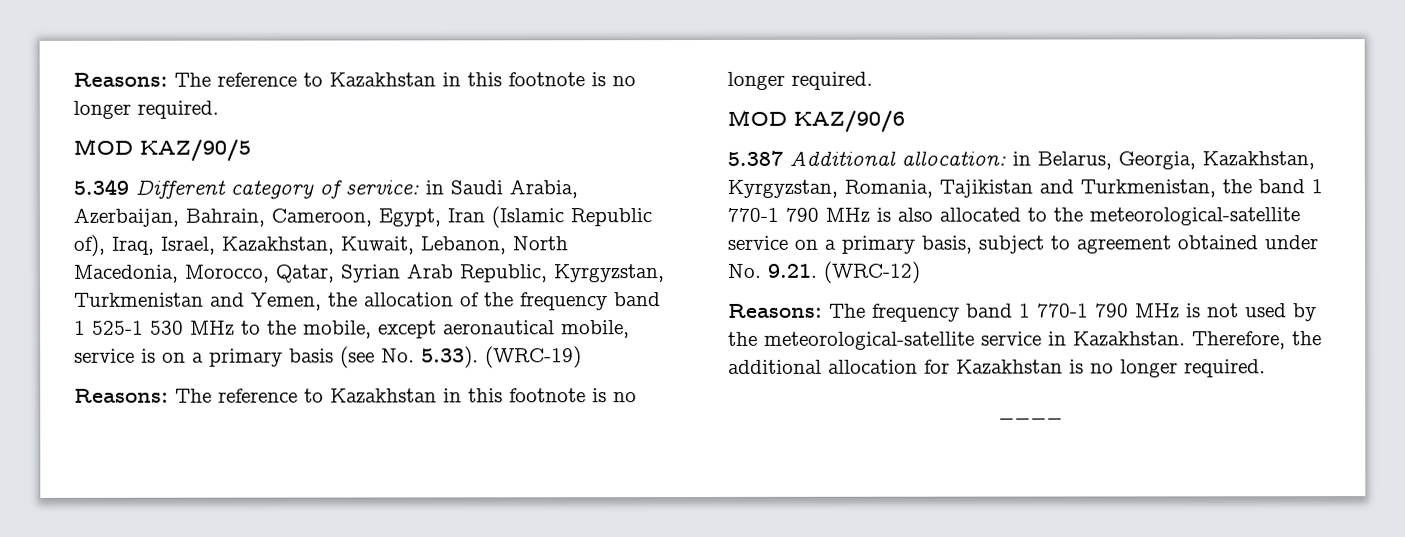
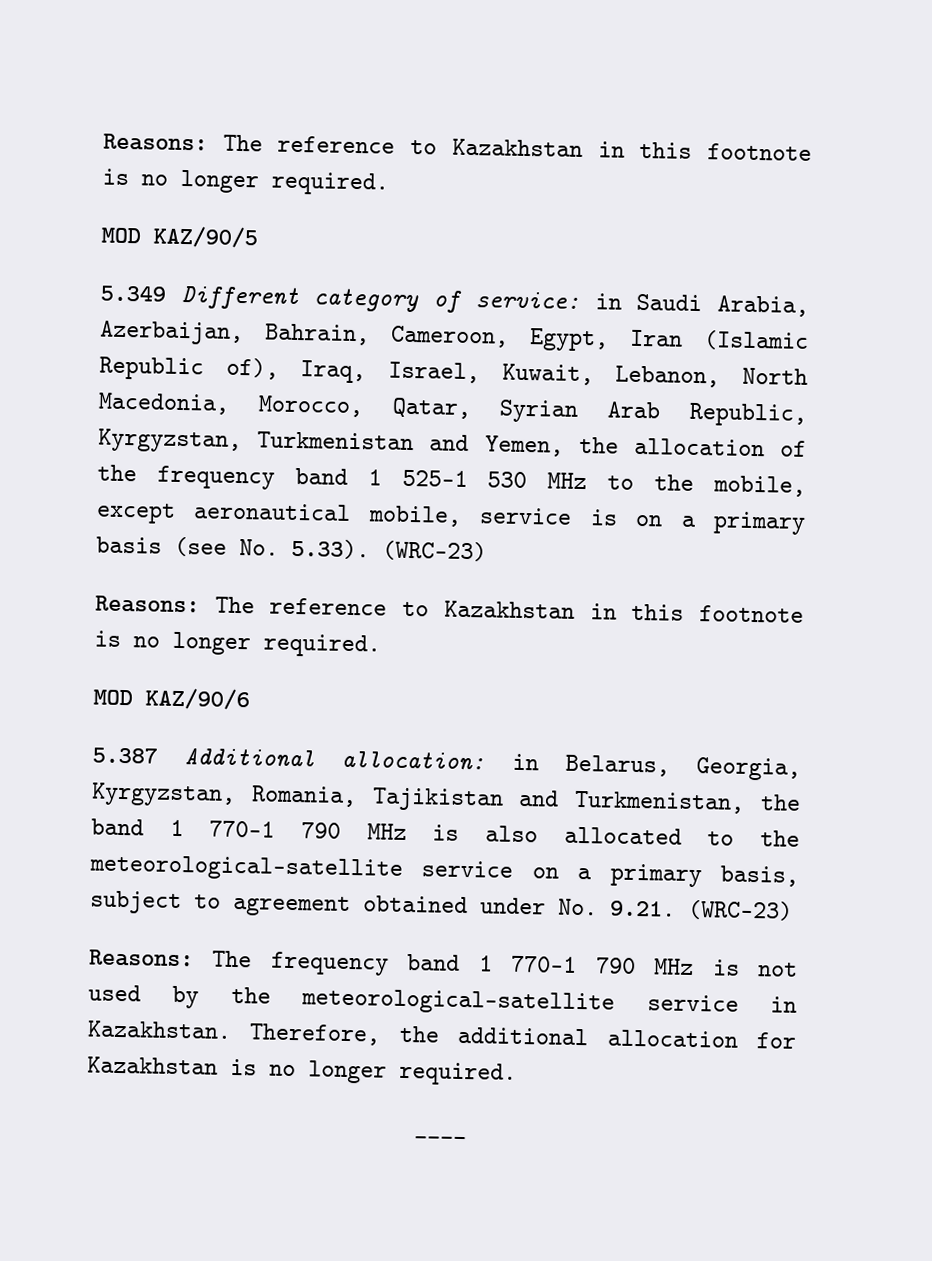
- 5.349 Different category of service: in Saudi Arabia, Azerbaijan, Bahrain, Cameroon, Egypt, Iran (Islamic Republic of), Iraq, Israel, Kazakhstan, Kuwait, Lebanon, North Macedonia, Morocco, Qatar, Syrian Arab Republic, Kyrgyzstan, Turkmenistan and Yemen, the allocation of the frequency band 1 525-1 530 MHz to the mobile, except aeronautical mobile, service is on a primary basis (see No. 5.33). (WRC-19)
+ 5.349 Different category of service: in Saudi Arabia, Azerbaijan, Bahrain, Cameroon, Egypt, Iran (Islamic Republic of), Iraq, Israel, Kuwait, Lebanon, North Macedonia, Morocco, Qatar, Syrian Arab Republic, Kyrgyzstan, Turkmenistan and Yemen, the allocation of the frequency band 1 525-1 530 MHz to the mobile, except aeronautical mobile, service is on a primary basis (see No. 5.33). (WRC-23)
- 5.387 Additional allocation: in Belarus, Georgia, Kazakhstan, Kyrgyzstan, Romania, Tajikistan and Turkmenistan, the band 1 770-1 790 MHz is also allocated to the meteorological-satellite service on a primary basis, subject to agreement obtained under No. 9.21. (WRC-12)
+ 5.387 Additional allocation: in Belarus, Georgia, Kyrgyzstan, Romania, Tajikistan and Turkmenistan, the band 1 770-1 790 MHz is also allocated to the meteorological-satellite service on a primary basis, subject to agreement obtained under No. 9.21. (WRC-23)

